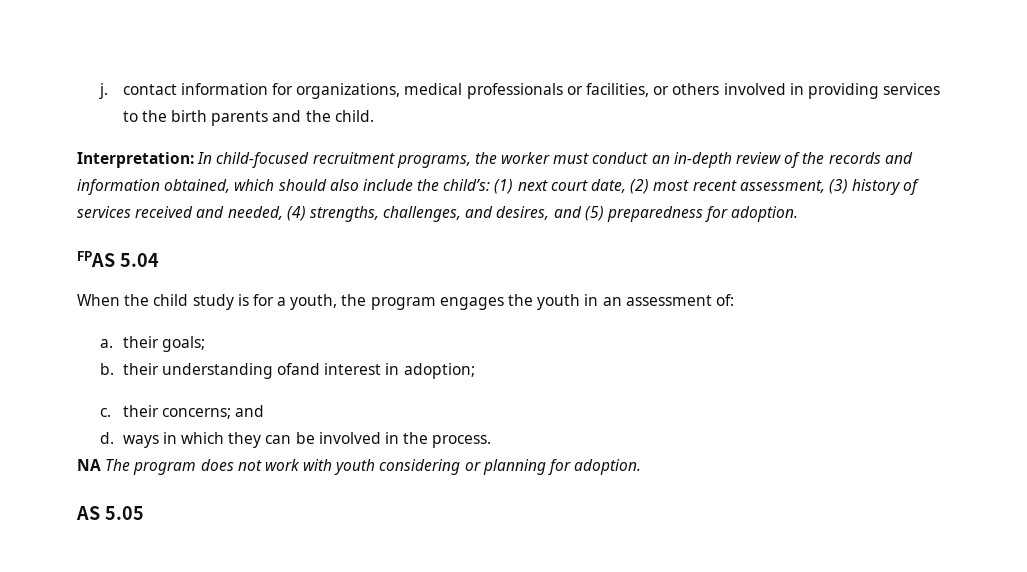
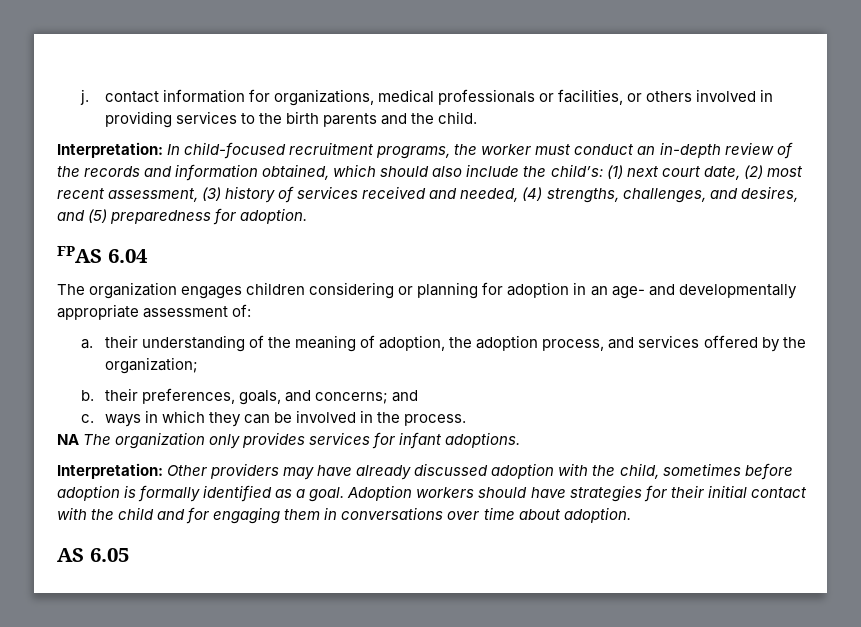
- FPAS 5.04
- When the child study is for a youth, the program engages the youth in an assessment of:
- a. their goals;
- b. their understanding ofand interest in adoption;
- c. their concerns; and
+ FPAS 6.04
+ The organization engages children considering or planning for adoption in an age- and developmentally appropriate assessment of:
+ a. their understanding of the meaning of adoption, the adoption process, and services offered by the organization;
+ b. their preferences, goals, and concerns; and
- d. ways in which they can be involved in the process.
+ c. ways in which they can be involved in the process.
- NA The program does not work with youth considering or planning for adoption.
+ NA The organization only provides services for infant adoptions.
+ Interpretation: Other providers may have already discussed adoption with the child, sometimes before adoption is formally identified as a goal. Adoption workers should have strategies for their initial contact with the child and for engaging them in conversations over time about adoption.
- AS 5.05
+ AS 6.05

